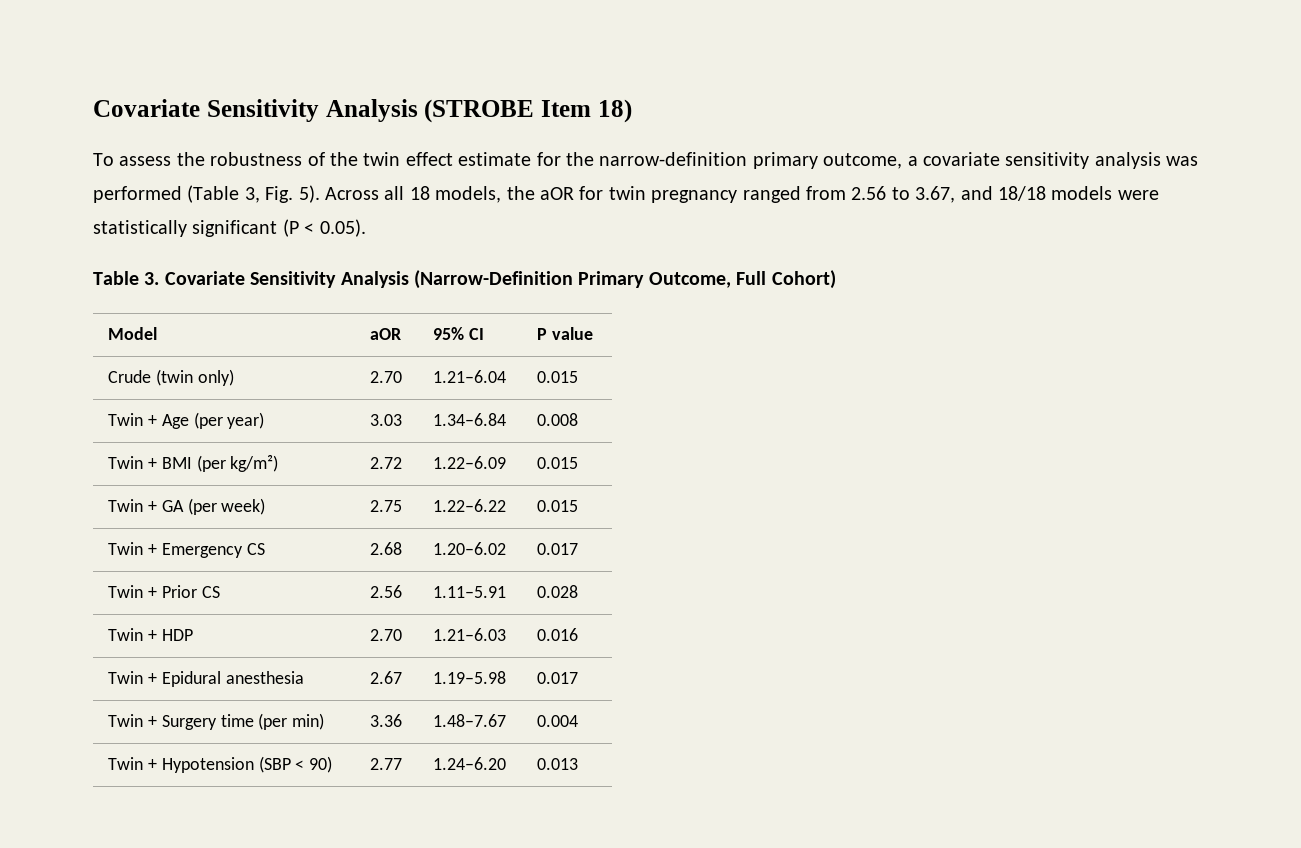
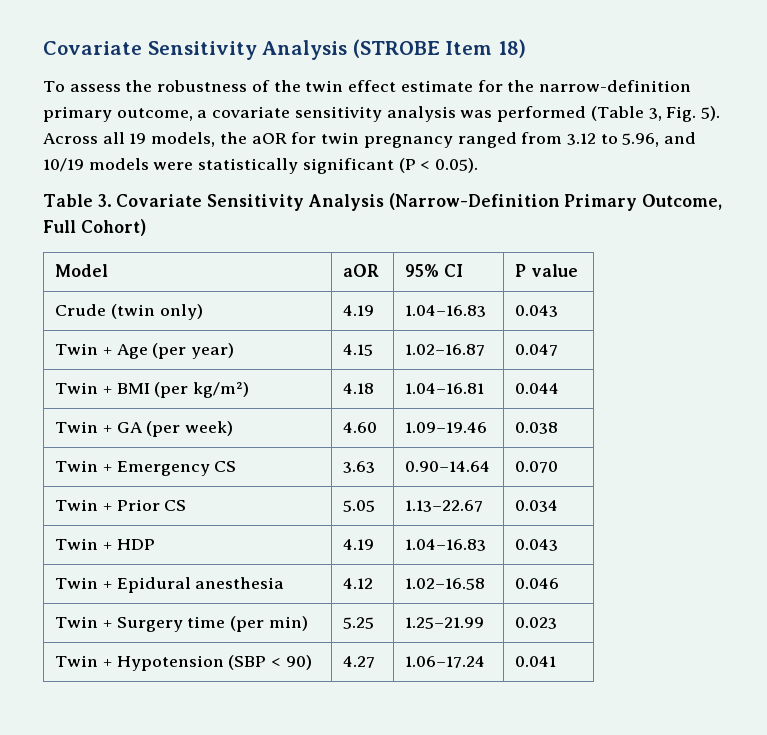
- Across all 18 models, the aOR for twin pregnancy ranged from 2.56 to 3.67, and 18/18 models were statistically significant (P < 0.05).
+ Across all 19 models, the aOR for twin pregnancy ranged from 3.12 to 5.96, and 10/19 models were statistically significant (P < 0.05).
- Crude (twin only) | 2.70 | 1.21–6.04 | 0.015
+ Crude (twin only) | 4.19 | 1.04–16.83 | 0.043
- Twin + Age (per year) | 3.03 | 1.34–6.84 | 0.008
+ Twin + Age (per year) | 4.15 | 1.02–16.87 | 0.047
- Twin + BMI (per kg/m²) | 2.72 | 1.22–6.09 | 0.015
+ Twin + BMI (per kg/m²) | 4.18 | 1.04–16.81 | 0.044
- Twin + GA (per week) | 2.75 | 1.22–6.22 | 0.015
+ Twin + GA (per week) | 4.60 | 1.09–19.46 | 0.038
- Twin + Emergency CS | 2.68 | 1.20–6.02 | 0.017
+ Twin + Emergency CS | 3.63 | 0.90–14.64 | 0.070
- Twin + Prior CS | 2.56 | 1.11–5.91 | 0.028
+ Twin + Prior CS | 5.05 | 1.13–22.67 | 0.034
- Twin + HDP | 2.70 | 1.21–6.03 | 0.016
+ Twin + HDP | 4.19 | 1.04–16.83 | 0.043
- Twin + Epidural anesthesia | 2.67 | 1.19–5.98 | 0.017
+ Twin + Epidural anesthesia | 4.12 | 1.02–16.58 | 0.046
- Twin + Surgery time (per min) | 3.36 | 1.48–7.67 | 0.004
+ Twin + Surgery time (per min) | 5.25 | 1.25–21.99 | 0.023
- Twin + Hypotension (SBP < 90) | 2.77 | 1.24–6.20 | 0.013
+ Twin + Hypotension (SBP < 90) | 4.27 | 1.06–17.24 | 0.041

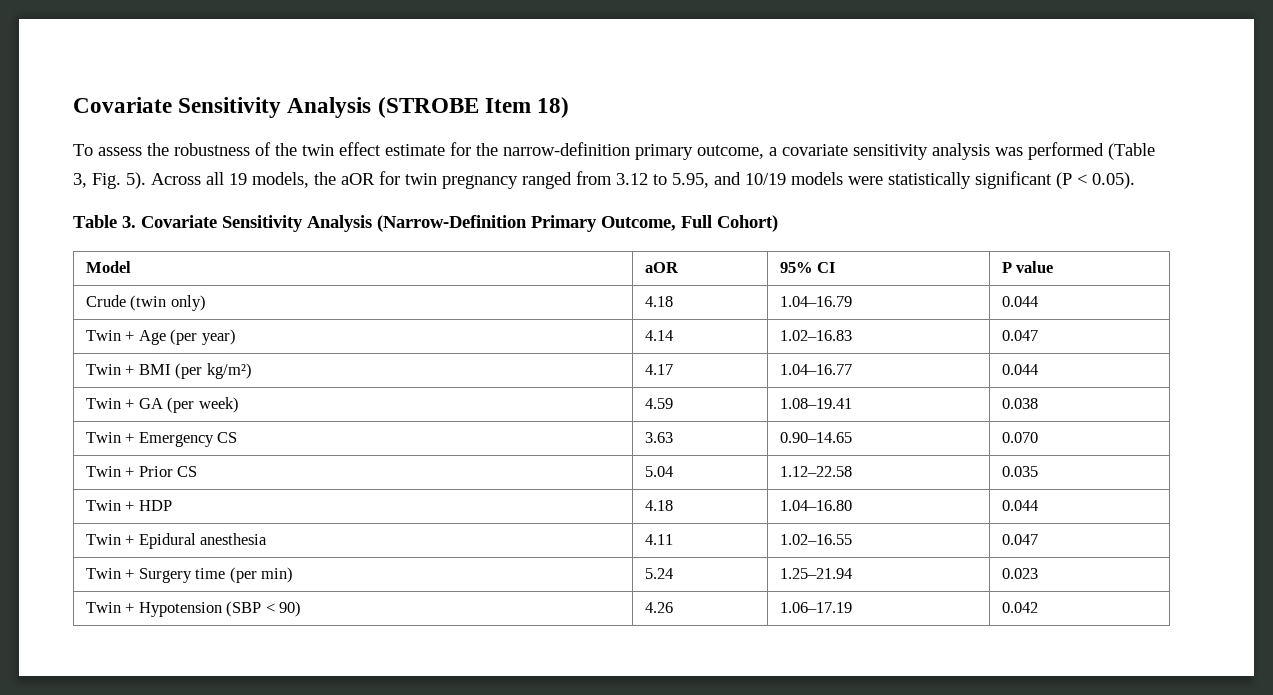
- Across all 19 models, the aOR for twin pregnancy ranged from 3.12 to 5.96, and 10/19 models were statistically significant (P < 0.05).
+ Across all 19 models, the aOR for twin pregnancy ranged from 3.12 to 5.95, and 10/19 models were statistically significant (P < 0.05).
- Crude (twin only) | 4.19 | 1.04–16.83 | 0.043
+ Crude (twin only) | 4.18 | 1.04–16.79 | 0.044
- Twin + Age (per year) | 4.15 | 1.02–16.87 | 0.047
+ Twin + Age (per year) | 4.14 | 1.02–16.83 | 0.047
- Twin + BMI (per kg/m²) | 4.18 | 1.04–16.81 | 0.044
+ Twin + BMI (per kg/m²) | 4.17 | 1.04–16.77 | 0.044
- Twin + GA (per week) | 4.60 | 1.09–19.46 | 0.038
+ Twin + GA (per week) | 4.59 | 1.08–19.41 | 0.038
- Twin + Emergency CS | 3.63 | 0.90–14.64 | 0.070
+ Twin + Emergency CS | 3.63 | 0.90–14.65 | 0.070
- Twin + Prior CS | 5.05 | 1.13–22.67 | 0.034
+ Twin + Prior CS | 5.04 | 1.12–22.58 | 0.035
- Twin + HDP | 4.19 | 1.04–16.83 | 0.043
+ Twin + HDP | 4.18 | 1.04–16.80 | 0.044
- Twin + Epidural anesthesia | 4.12 | 1.02–16.58 | 0.046
+ Twin + Epidural anesthesia | 4.11 | 1.02–16.55 | 0.047
- Twin + Surgery time (per min) | 5.25 | 1.25–21.99 | 0.023
+ Twin + Surgery time (per min) | 5.24 | 1.25–21.94 | 0.023
- Twin + Hypotension (SBP < 90) | 4.27 | 1.06–17.24 | 0.041
+ Twin + Hypotension (SBP < 90) | 4.26 | 1.06–17.19 | 0.042

